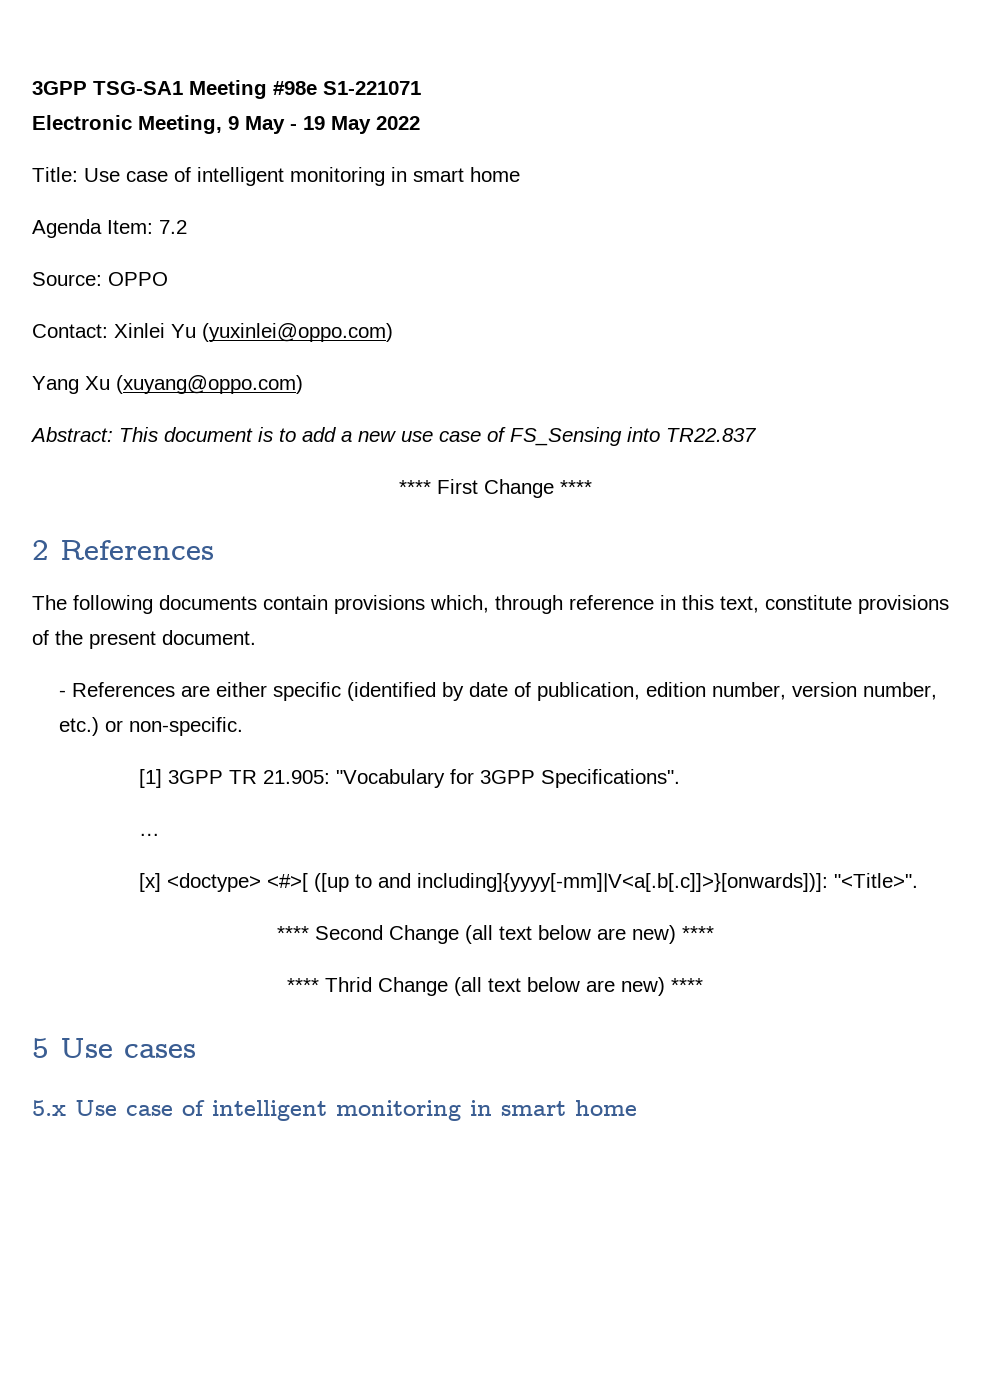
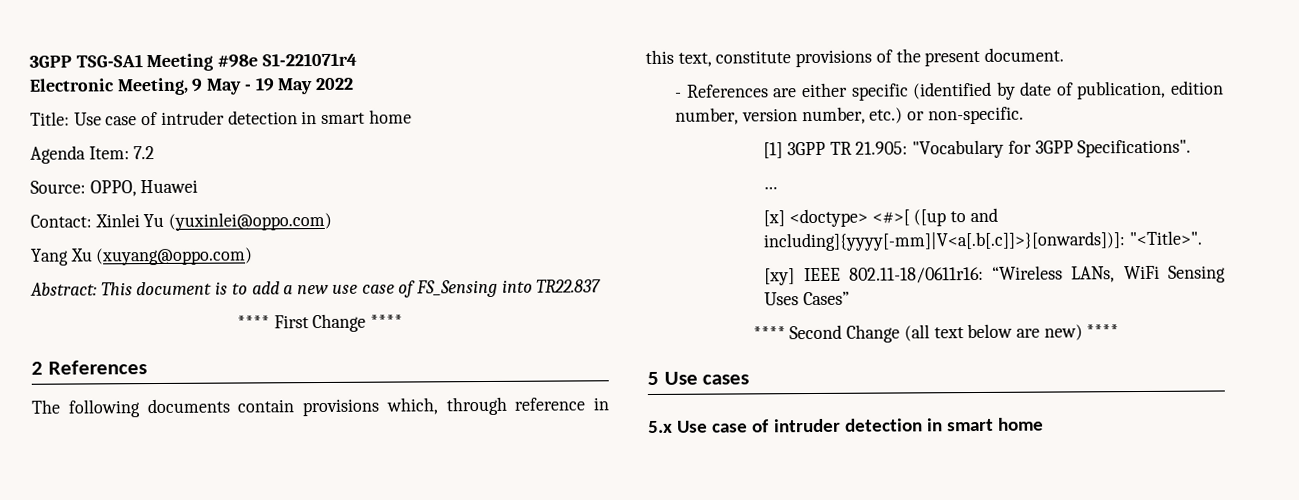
- 3GPP TSG-SA1 Meeting #98e S1-221071
+ 3GPP TSG-SA1 Meeting #98e S1-221071r4
- Title: Use case of intelligent monitoring in smart home
+ Title: Use case of intruder detection in smart home
- Source: OPPO
+ Source: OPPO, Huawei
+ [xy] IEEE 802.11-18/0611r16: “Wireless LANs, WiFi Sensing Uses Cases”
- **** Thrid Change (all text below are new) ****
- 5.x Use case of intelligent monitoring in smart home
+ 5.x Use case of intruder detection in smart home

